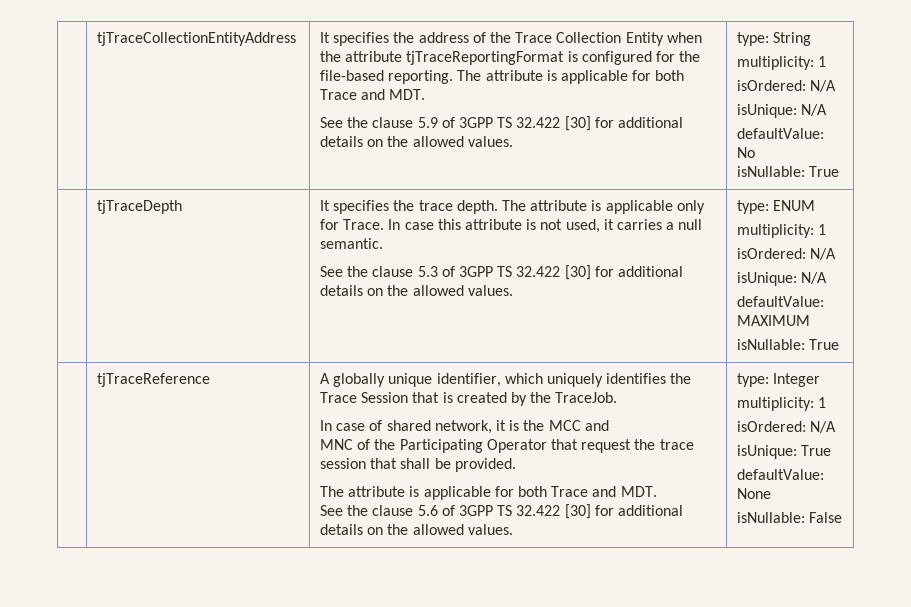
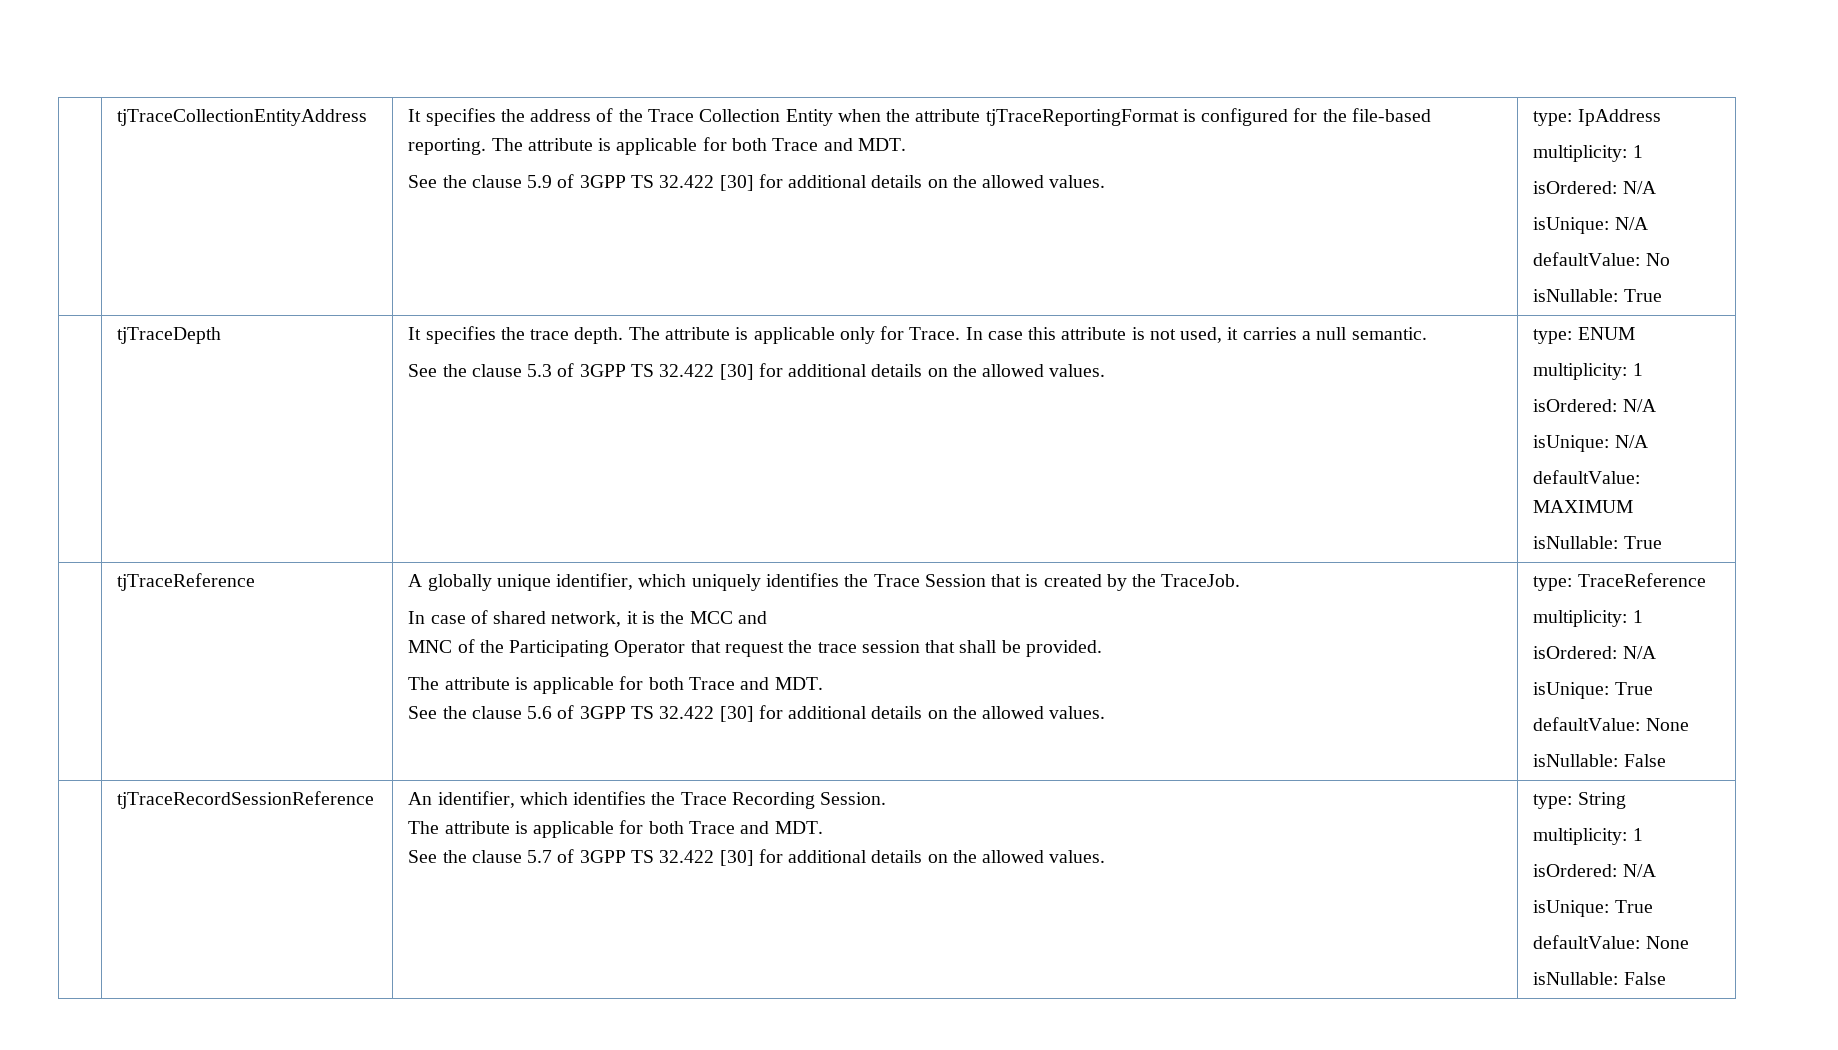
- type: String
+ type: IpAddress
- type: Integer
+ type: TraceReference
+ tjTraceRecordSessionReference | An identifier, which identifies the Trace Recording Session.
+ The attribute is applicable for both Trace and MDT.
+ See the clause 5.7 of 3GPP TS 32.422 [30] for additional details on the allowed values. | type: String
+ multiplicity: 1
+ isOrdered: N/A
+ isUnique: True
+ defaultValue: None
+ isNullable: False

